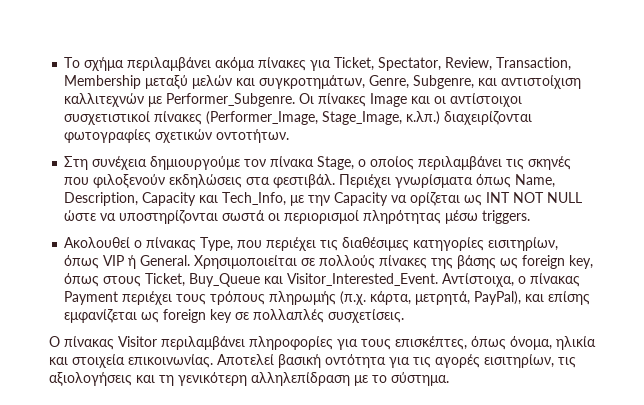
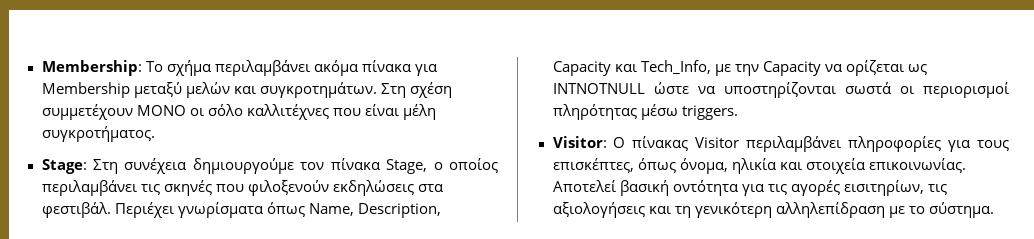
- Το σχήμα περιλαμβάνει ακόμα πίνακες για Ticket, Spectator, Review, Transaction, Membership μεταξύ μελών και συγκροτημάτων, Genre, Subgenre, και αντιστοίχιση καλλιτεχνών με Performer_Subgenre. Οι πίνακες Image και οι αντίστοιχοι συσχετιστικοί πίνακες (Performer_Image, Stage_Image, κ.λπ.) διαχειρίζονται φωτογραφίες σχετικών οντοτήτων.
- Στη συνέχεια δημιουργούμε τον πίνακα Stage, ο οποίος περιλαμβάνει τις σκηνές που φιλοξενούν εκδηλώσεις στα φεστιβάλ.
+ Membership: Το σχήμα περιλαμβάνει ακόμα πίνακα για Membership μεταξύ μελών και συγκροτημάτων. Στη σχέση συμμετέχουν ΜΟΝΟ οι σόλο καλλιτέχνες που είναι μέλη συγκροτήματος.
+ Stage: Στη συνέχεια δημιουργούμε τον πίνακα Stage, ο οποίος περιλαμβάνει τις σκηνές που φιλοξενούν εκδηλώσεις στα φεστιβάλ.
- Περιέχει γνωρίσματα όπως Name, Description, Capacity και Tech_Info, με την Capacity να ορίζεται ως INT NOT NULL ώστε να υποστηρίζονται σωστά οι περιορισμοί πληρότητας μέσω triggers.
+ Περιέχει γνωρίσματα όπως Name, Description, Capacity και Tech_Info, με την Capacity να ορίζεται ως INTNOTNULL ώστε να υποστηρίζονται σωστά οι περιορισμοί πληρότητας μέσω triggers.
- Ακολουθεί ο πίνακας Type, που περιέχει τις διαθέσιμες κατηγορίες εισιτηρίων, όπως VIP ή General. Χρησιμοποιείται σε πολλούς πίνακες της βάσης ως foreign key, όπως στους Ticket, Buy_Queue και Visitor_Interested_Event. Αντίστοιχα, ο πίνακας Payment περιέχει τους τρόπους πληρωμής (π.χ. κάρτα, μετρητά, PayPal), και επίσης εμφανίζεται ως foreign key σε πολλαπλές συσχετίσεις.
- Ο πίνακας Visitor περιλαμβάνει πληροφορίες για τους επισκέπτες, όπως όνομα, ηλικία και στοιχεία επικοινωνίας.
+ Visitor: Ο πίνακας Visitor περιλαμβάνει πληροφορίες για τους επισκέπτες, όπως όνομα, ηλικία και στοιχεία επικοινωνίας.

